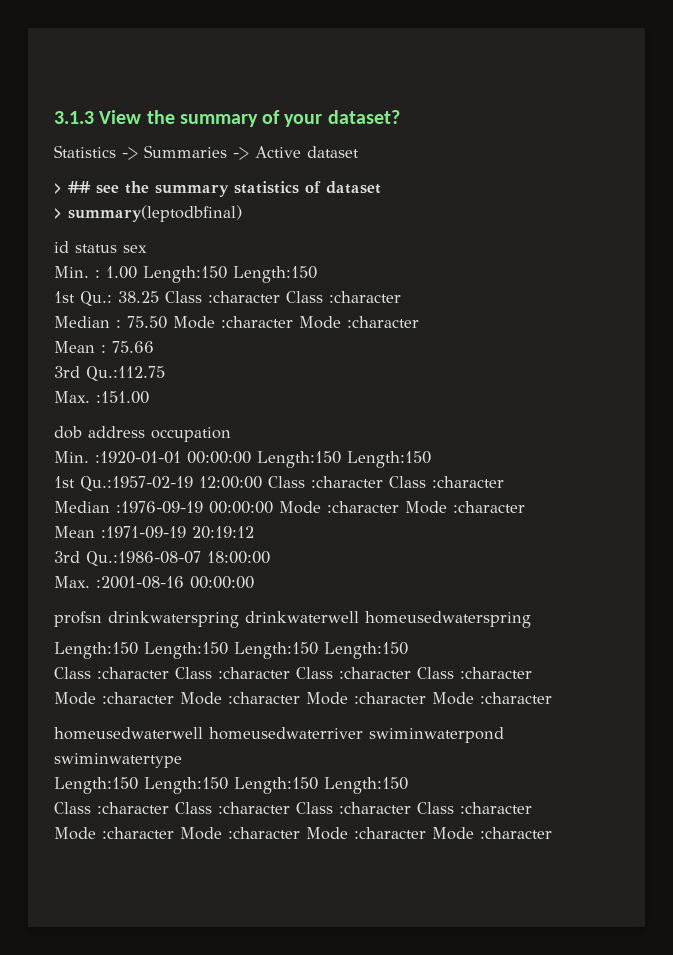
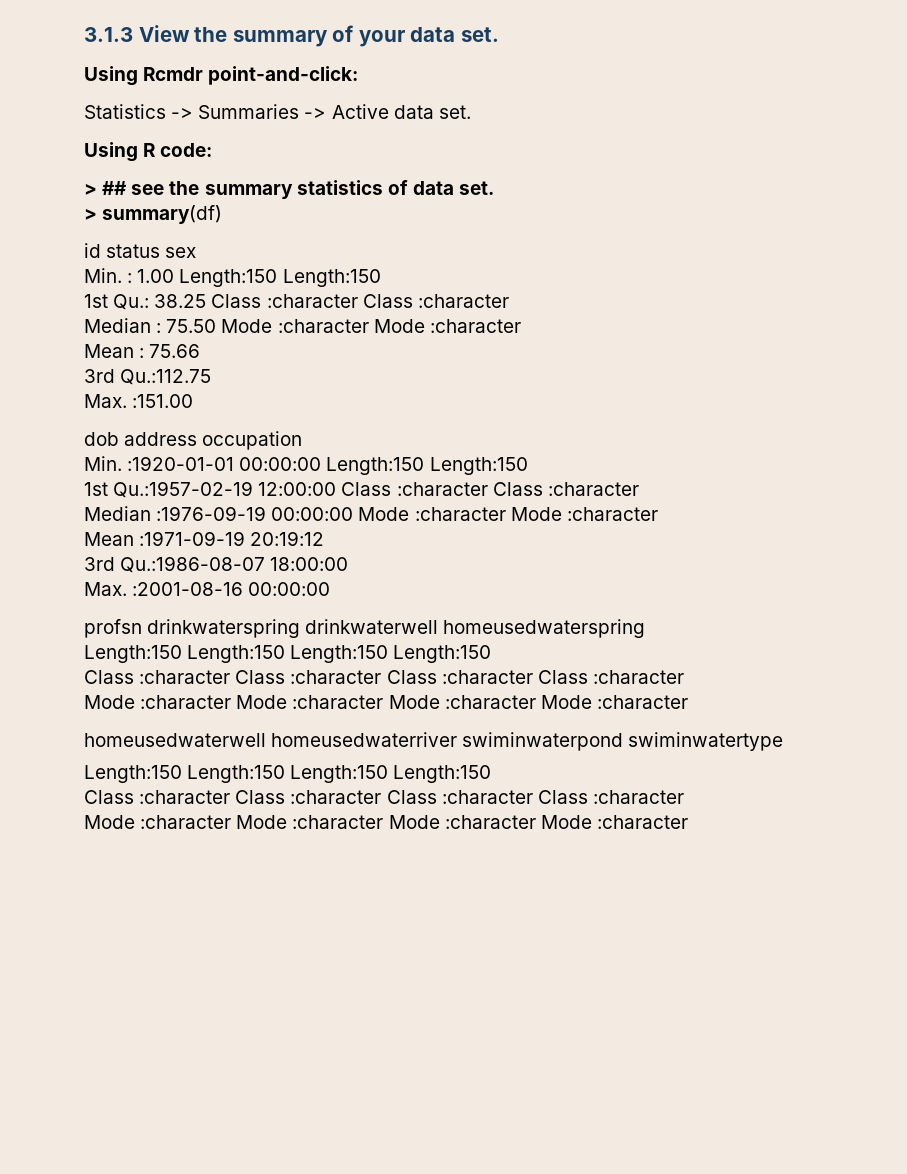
- 3.1.3 View the summary of your dataset?
+ 3.1.3 View the summary of your data set.
+ Using Rcmdr point-and-click:
- Statistics -> Summaries -> Active dataset
+ Statistics -> Summaries -> Active data set.
+ Using R code:
- > ## see the summary statistics of dataset
- > summary(leptodbfinal)
+ > ## see the summary statistics of data set.
+ > summary(df)

